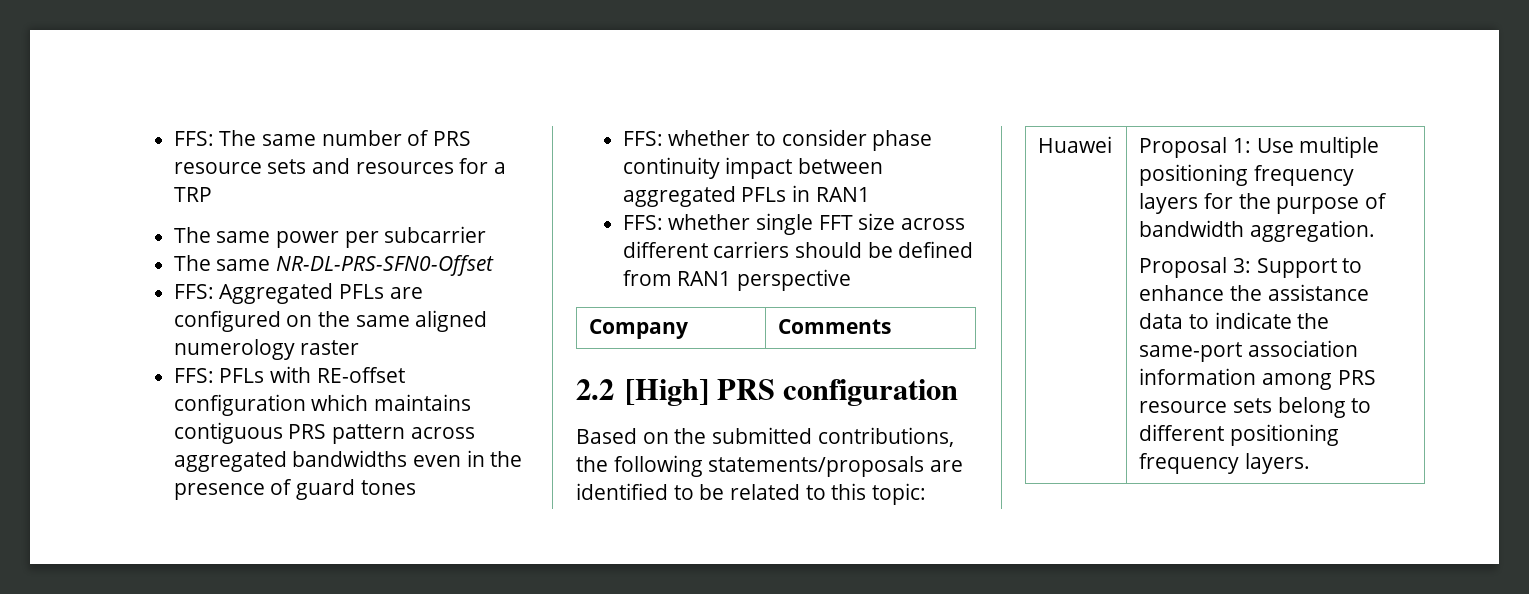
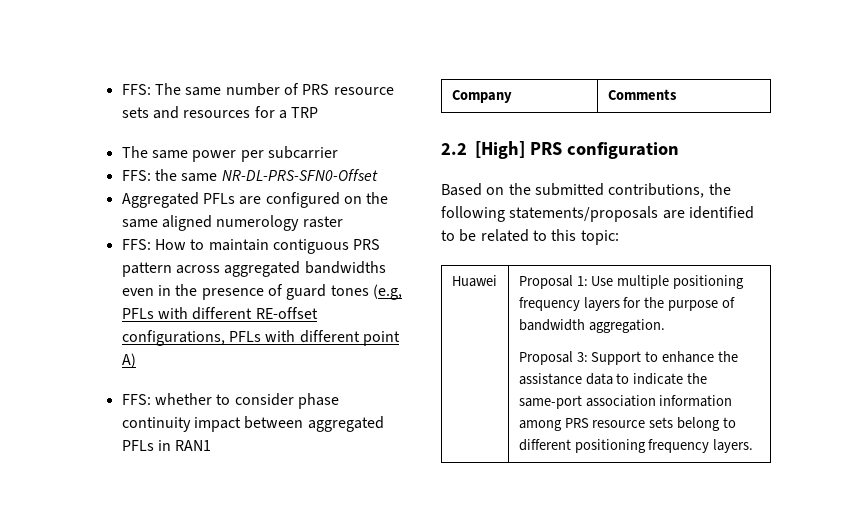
- The same NR-DL-PRS-SFN0-Offset
+ FFS: the same NR-DL-PRS-SFN0-Offset
- FFS: Aggregated PFLs are configured on the same aligned numerology raster
+ Aggregated PFLs are configured on the same aligned numerology raster
- FFS: PFLs with RE-offset configuration which maintains contiguous PRS pattern across aggregated bandwidths even in the presence of guard tones
+ FFS: How to maintain contiguous PRS pattern across aggregated bandwidths even in the presence of guard tones (e.g, PFLs with different RE-offset configurations, PFLs with different point A)
- FFS: whether single FFT size across different carriers should be defined from RAN1 perspective

